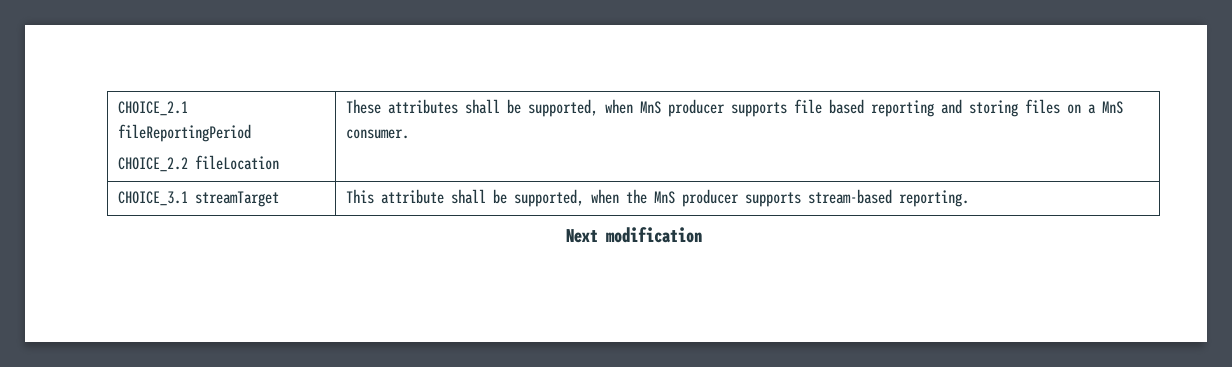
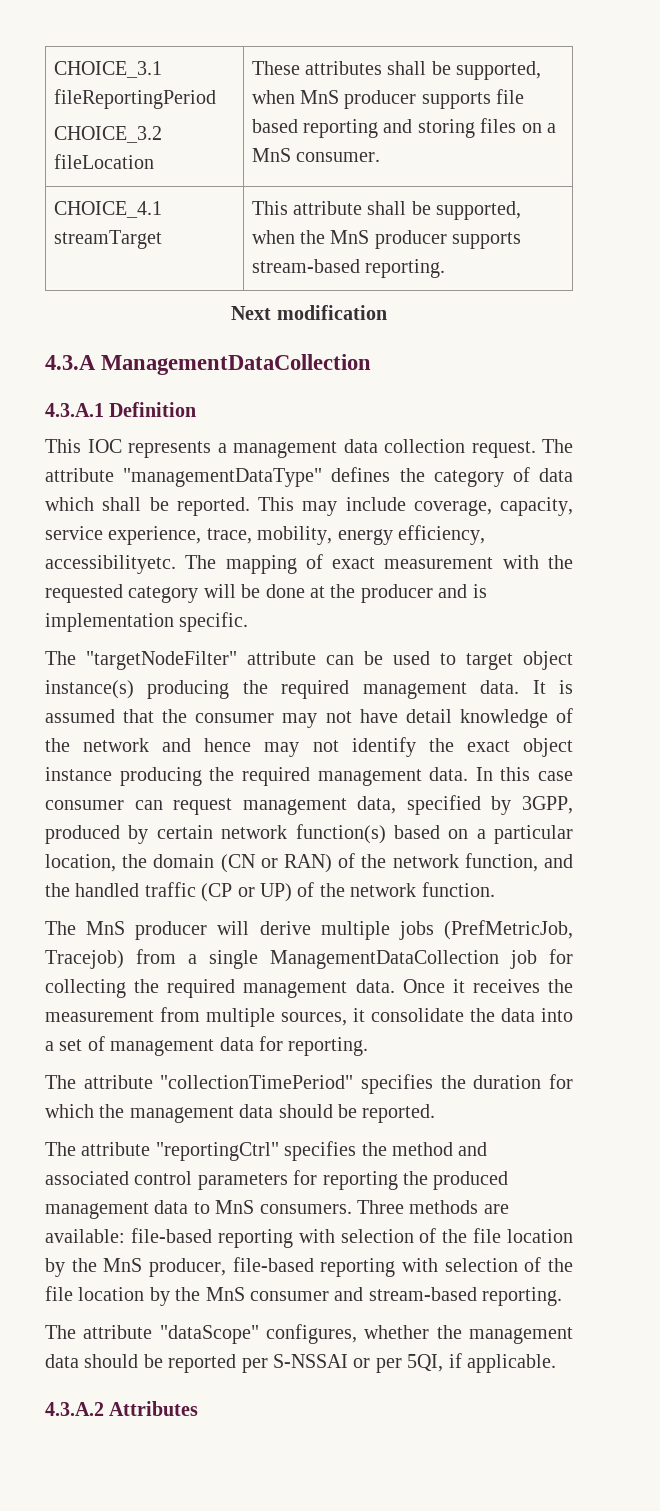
- CHOICE_2.1 fileReportingPeriod
- CHOICE_2.2 fileLocation | These attributes shall be supported, when MnS producer supports file based reporting and storing files on a MnS consumer.
+ CHOICE_3.1 fileReportingPeriod
+ CHOICE_3.2 fileLocation | These attributes shall be supported, when MnS producer supports file based reporting and storing files on a MnS consumer.
- CHOICE_3.1 streamTarget | This attribute shall be supported, when the MnS producer supports stream-based reporting.
+ CHOICE_4.1 streamTarget | This attribute shall be supported, when the MnS producer supports stream-based reporting.
+ 4.3.A ManagementDataCollection
+ 4.3.A.1 Definition
+ This IOC represents a management data collection request. The attribute "managementDataType" defines the category of data which shall be reported. This may include coverage, capacity, service experience, trace, mobility, energy efficiency, accessibilityetc. The mapping of exact measurement with the requested category will be done at the producer and is implementation specific.
+ The "targetNodeFilter" attribute can be used to target object instance(s) producing the required management data. It is assumed that the consumer may not have detail knowledge of the network and hence may not identify the exact object instance producing the required management data. In this case consumer can request management data, specified by 3GPP, produced by certain network function(s) based on a particular location, the domain (CN or RAN) of the network function, and the handled traffic (CP or UP) of the network function.
+ The MnS producer will derive multiple jobs (PrefMetricJob, Tracejob) from a single ManagementDataCollection job for collecting the required management data. Once it receives the measurement from multiple sources, it consolidate the data into a set of management data for reporting.
+ The attribute "collectionTimePeriod" specifies the duration for which the management data should be reported.
+ The attribute "reportingCtrl" specifies the method and associated control parameters for reporting the produced management data to MnS consumers. Three methods are available: file-based reporting with selection of the file location by the MnS producer, file-based reporting with selection of the file location by the MnS consumer and stream-based reporting.
+ The attribute "dataScope" configures, whether the management data should be reported per S-NSSAI or per 5QI, if applicable.
+ 4.3.A.2 Attributes

